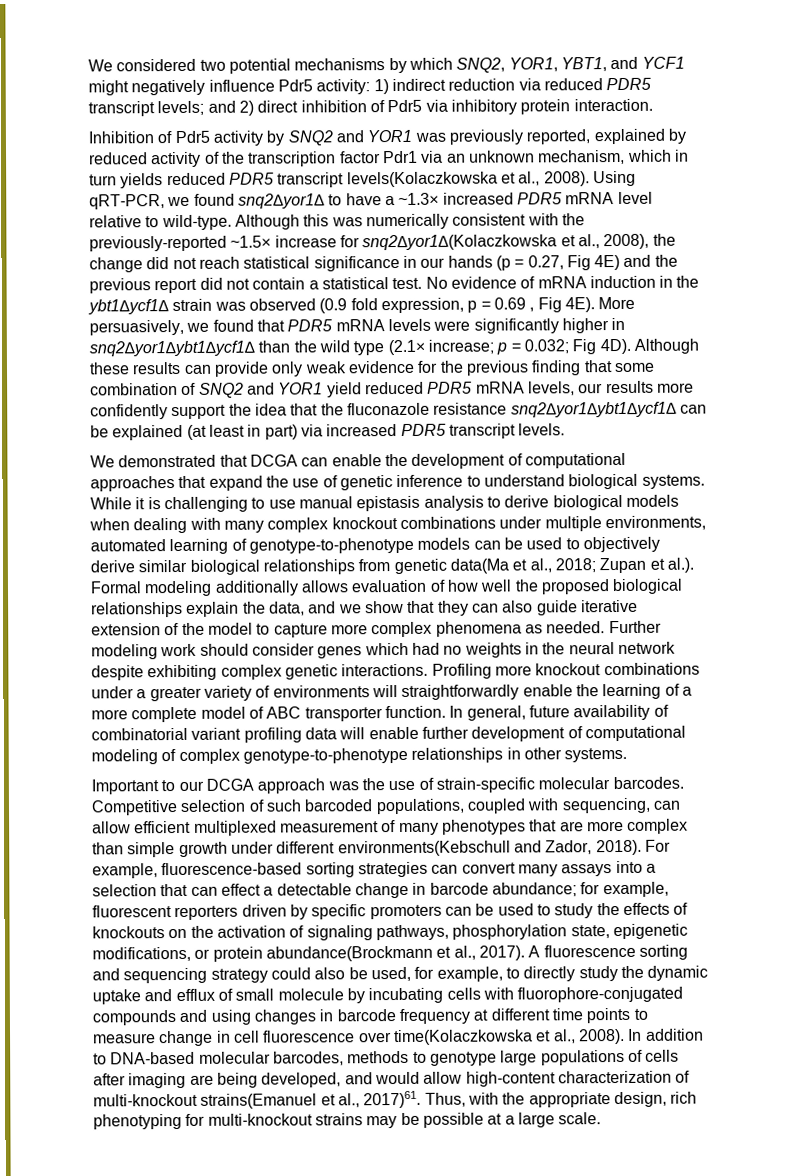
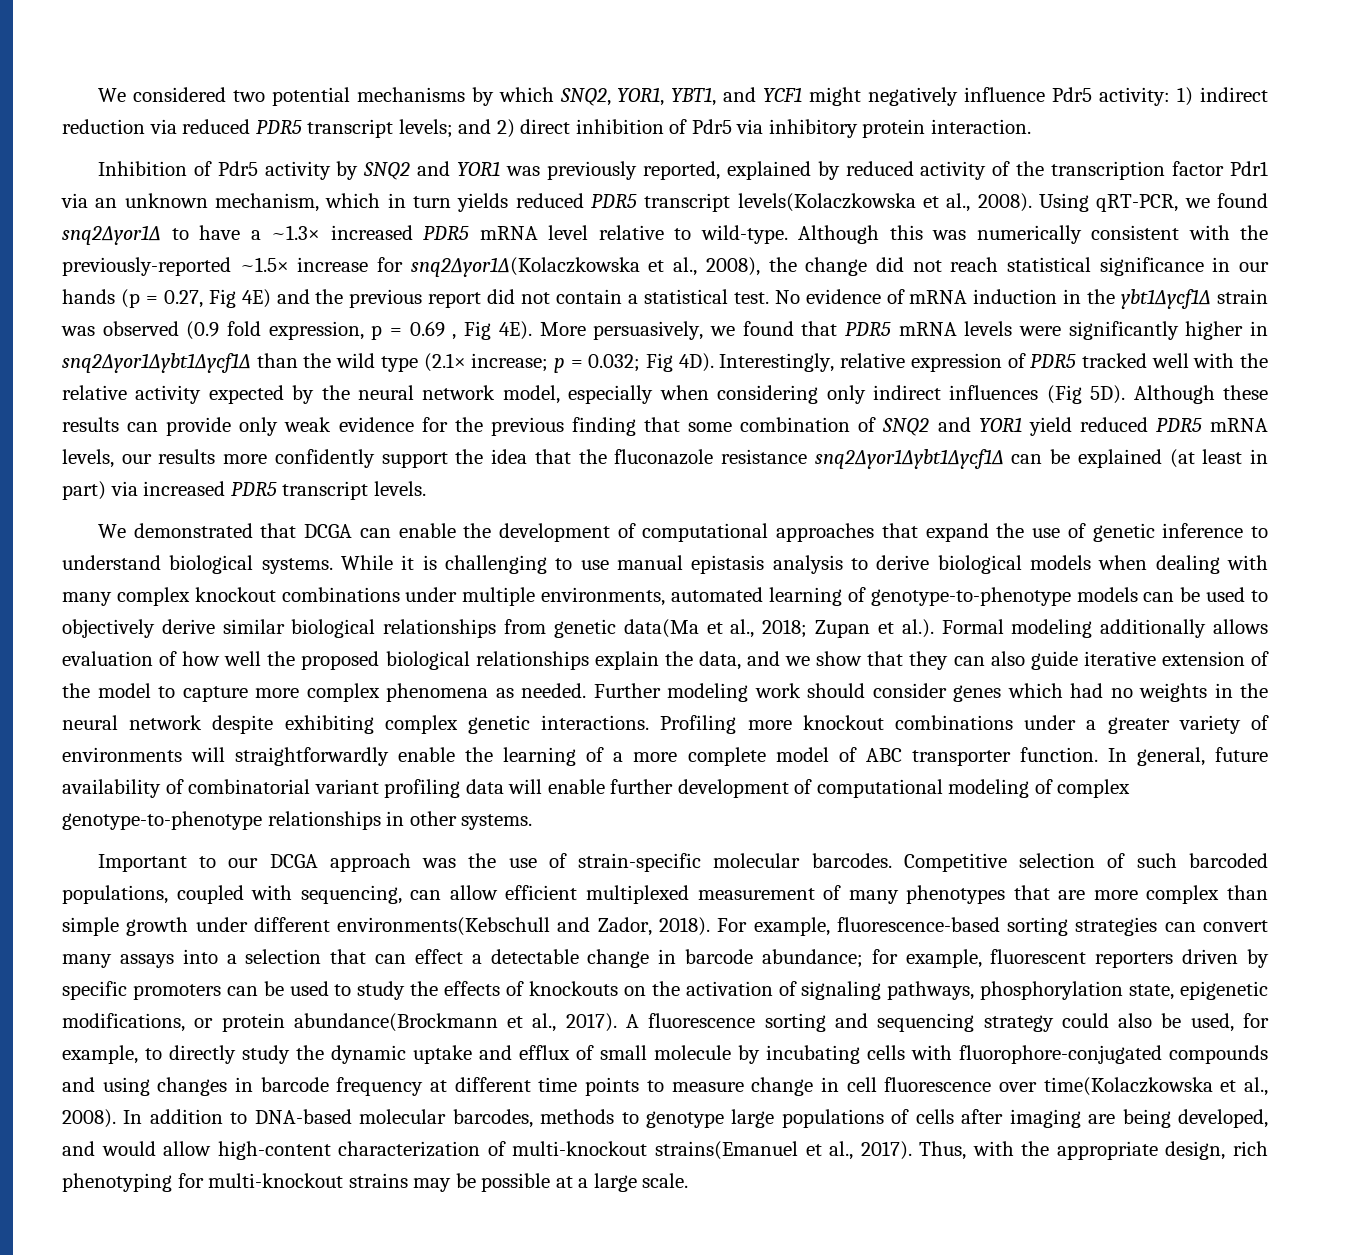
+ Interestingly, relative expression of PDR5 tracked well with the relative activity expected by the neural network model, especially when considering only indirect influences (Fig 5D).
- In addition to DNA-based molecular barcodes, methods to genotype large populations of cells after imaging are being developed, and would allow high-content characterization of multi-knockout strains(Emanuel et al., 2017)61.
+ In addition to DNA-based molecular barcodes, methods to genotype large populations of cells after imaging are being developed, and would allow high-content characterization of multi-knockout strains(Emanuel et al., 2017).

